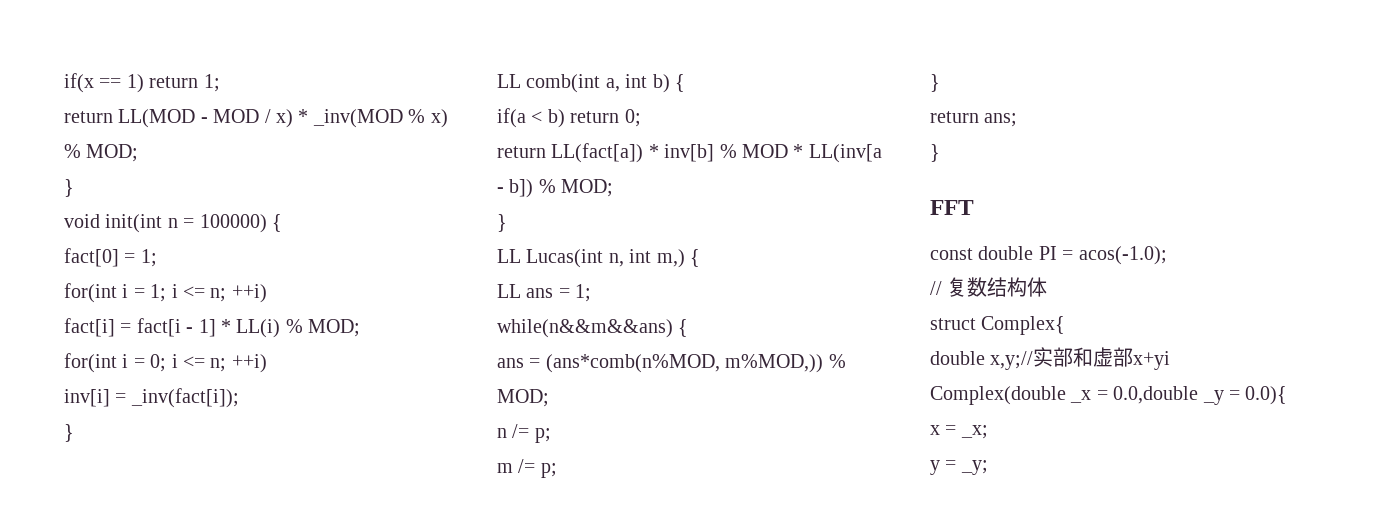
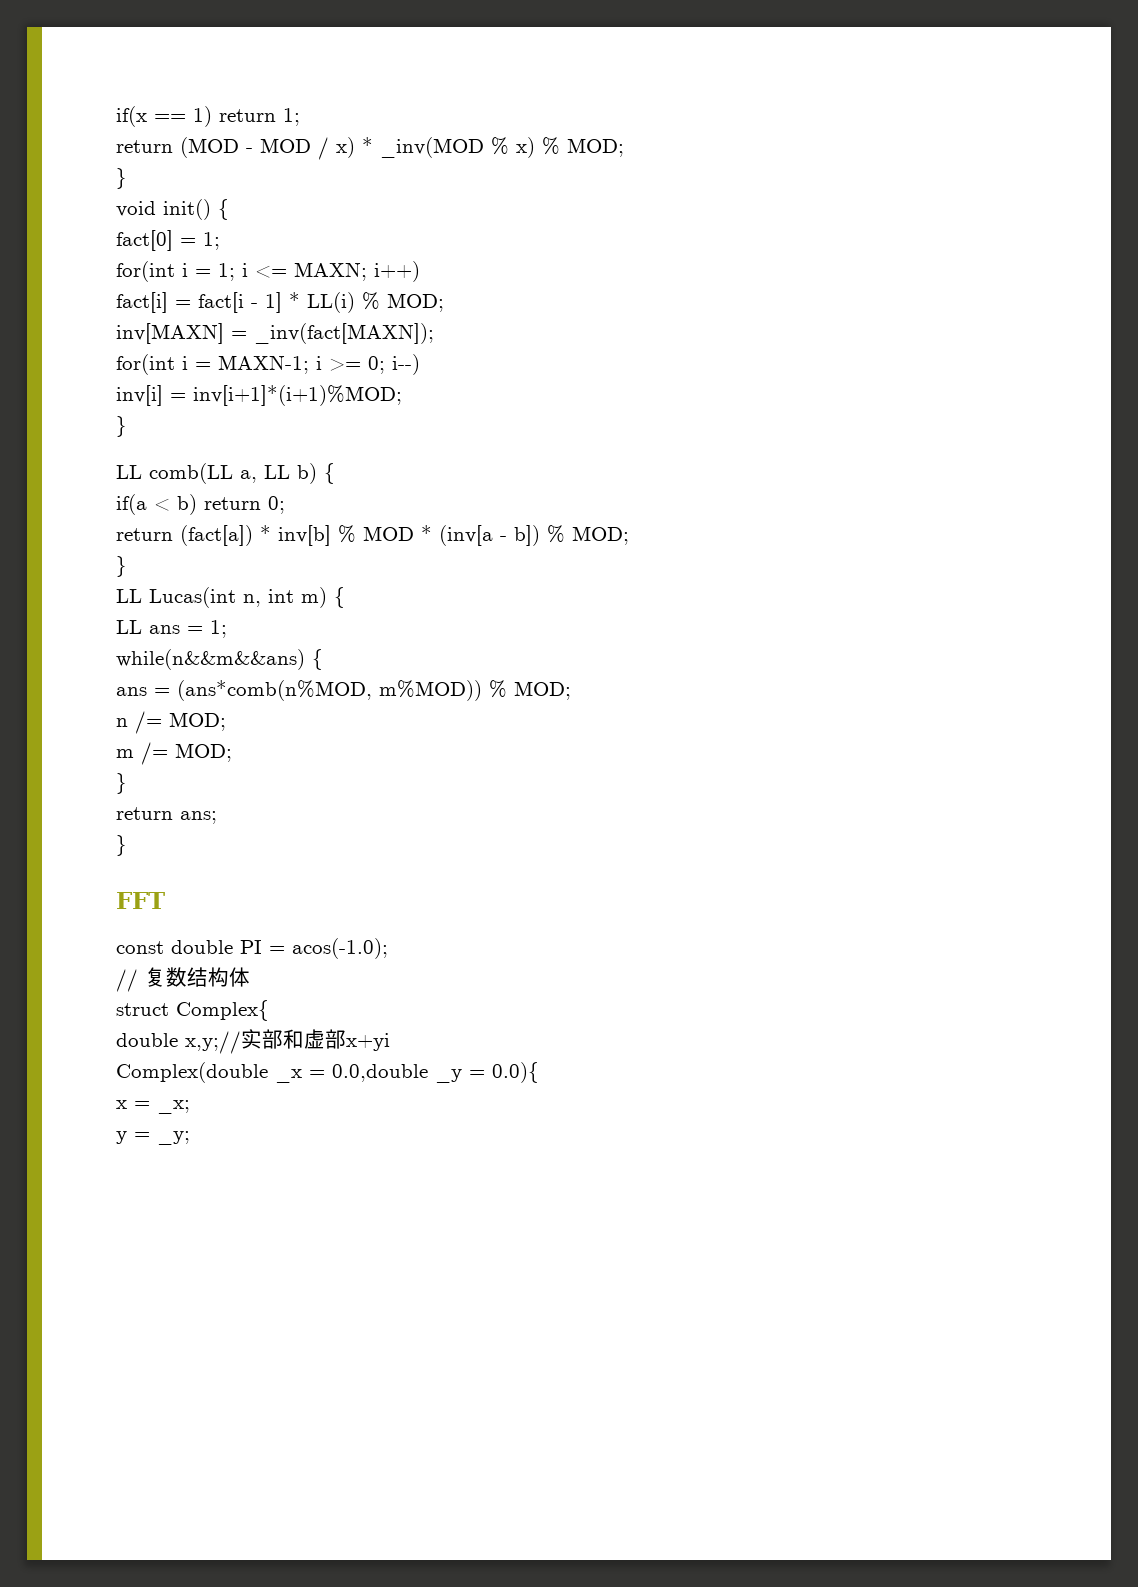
- return LL(MOD - MOD / x) * _inv(MOD % x) % MOD;
+ return (MOD - MOD / x) * _inv(MOD % x) % MOD;
- void init(int n = 100000) {
+ void init() {
- for(int i = 1; i <= n; ++i)
+ for(int i = 1; i <= MAXN; i++)
- for(int i = 0; i <= n; ++i)
+ inv[MAXN] = _inv(fact[MAXN]);
+ for(int i = MAXN-1; i >= 0; i--)
- inv[i] = _inv(fact[i]);
+ inv[i] = inv[i+1]*(i+1)%MOD;
  }
- LL comb(int a, int b) {
+ LL comb(LL a, LL b) {
- return LL(fact[a]) * inv[b] % MOD * LL(inv[a - b]) % MOD;
+ return (fact[a]) * inv[b] % MOD * (inv[a - b]) % MOD;
- LL Lucas(int n, int m,) {
+ LL Lucas(int n, int m) {
- ans = (ans*comb(n%MOD, m%MOD,)) % MOD;
+ ans = (ans*comb(n%MOD, m%MOD)) % MOD;
- n /= p;
+ n /= MOD;
- m /= p;
+ m /= MOD;

